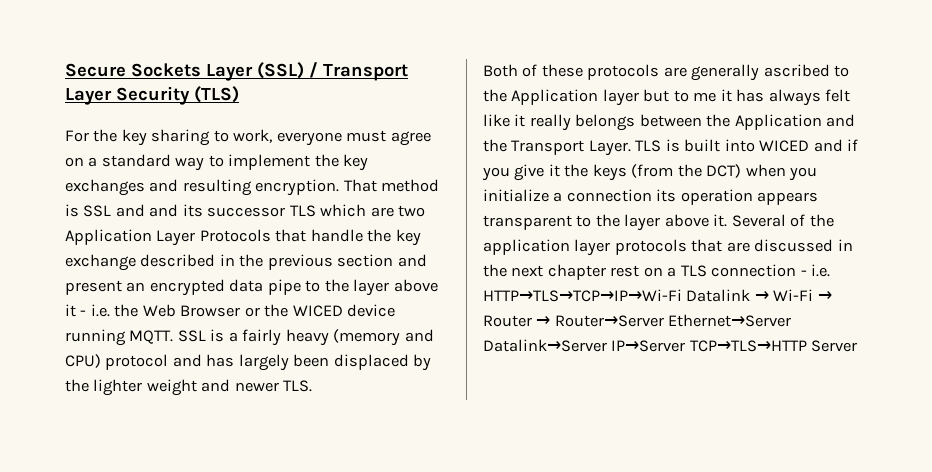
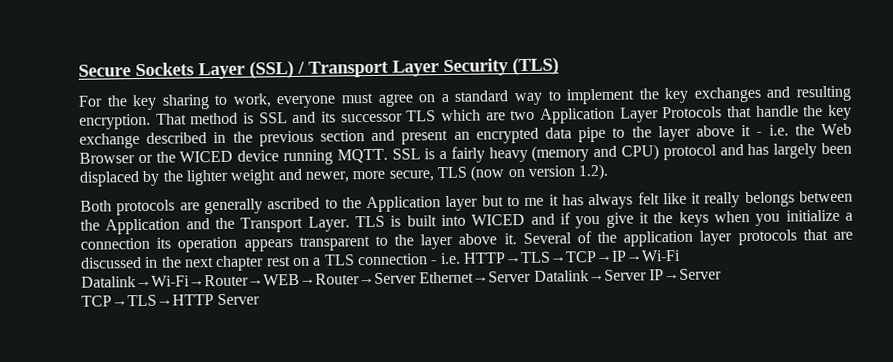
- That method is SSL and and its successor TLS which are two Application Layer Protocols that handle the key exchange described in the previous section and present an encrypted data pipe to the layer above it - i.e. the Web Browser or the WICED device running MQTT.
+ That method is SSL and its successor TLS which are two Application Layer Protocols that handle the key exchange described in the previous section and present an encrypted data pipe to the layer above it - i.e. the Web Browser or the WICED device running MQTT.
- SSL is a fairly heavy (memory and CPU) protocol and has largely been displaced by the lighter weight and newer TLS.
+ SSL is a fairly heavy (memory and CPU) protocol and has largely been displaced by the lighter weight and newer, more secure, TLS (now on version 1.2).
- Both of these protocols are generally ascribed to the Application layer but to me it has always felt like it really belongs between the Application and the Transport Layer.
+ Both protocols are generally ascribed to the Application layer but to me it has always felt like it really belongs between the Application and the Transport Layer.
- TLS is built into WICED and if you give it the keys (from the DCT) when you initialize a connection its operation appears transparent to the layer above it.
+ TLS is built into WICED and if you give it the keys when you initialize a connection its operation appears transparent to the layer above it.
- Several of the application layer protocols that are discussed in the next chapter rest on a TLS connection - i.e. HTTP→TLS→TCP→IP→Wi-Fi Datalink → Wi-Fi → Router → Router→Server Ethernet→Server Datalink→Server IP→Server TCP→TLS→HTTP Server
+ Several of the application layer protocols that are discussed in the next chapter rest on a TLS connection - i.e. HTTP→TLS→TCP→IP→Wi-Fi Datalink→Wi-Fi→Router→WEB→Router→Server Ethernet→Server Datalink→Server IP→Server TCP→TLS→HTTP Server

